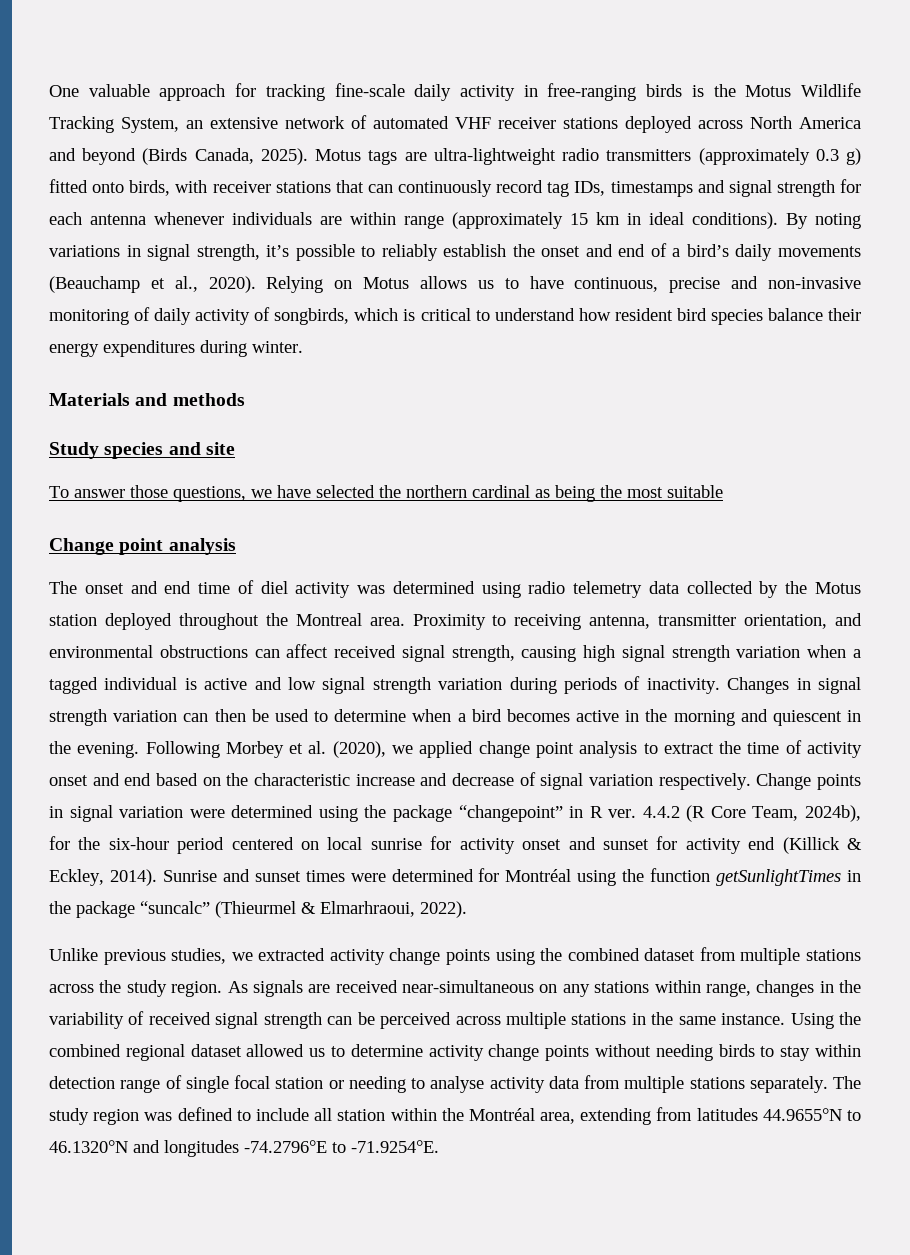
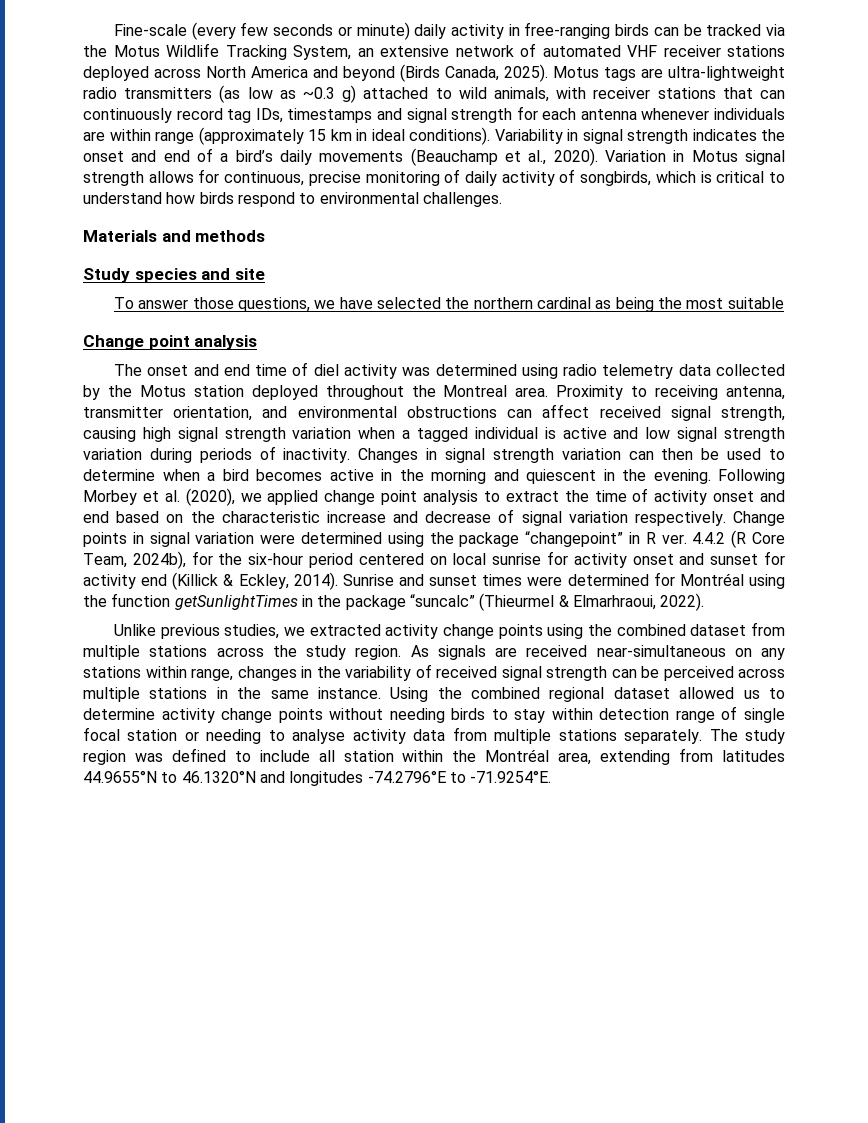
- One valuable approach for tracking fine-scale daily activity in free-ranging birds is the Motus Wildlife Tracking System, an extensive network of automated VHF receiver stations deployed across North America and beyond (Birds Canada, 2025).
+ Fine-scale (every few seconds or minute) daily activity in free-ranging birds can be tracked via the Motus Wildlife Tracking System, an extensive network of automated VHF receiver stations deployed across North America and beyond (Birds Canada, 2025).
- Motus tags are ultra-lightweight radio transmitters (approximately 0.3 g) fitted onto birds, with receiver stations that can continuously record tag IDs, timestamps and signal strength for each antenna whenever individuals are within range (approximately 15 km in ideal conditions).
+ Motus tags are ultra-lightweight radio transmitters (as low as ~0.3 g) attached to wild animals, with receiver stations that can continuously record tag IDs, timestamps and signal strength for each antenna whenever individuals are within range (approximately 15 km in ideal conditions).
- By noting variations in signal strength, it’s possible to reliably establish the onset and end of a bird’s daily movements (Beauchamp et al., 2020).
+ Variability in signal strength indicates the onset and end of a bird’s daily movements (Beauchamp et al., 2020).
- Relying on Motus allows us to have continuous, precise and non-invasive monitoring of daily activity of songbirds, which is critical to understand how resident bird species balance their energy expenditures during winter.
+ Variation in Motus signal strength allows for continuous, precise monitoring of daily activity of songbirds, which is critical to understand how birds respond to environmental challenges.

